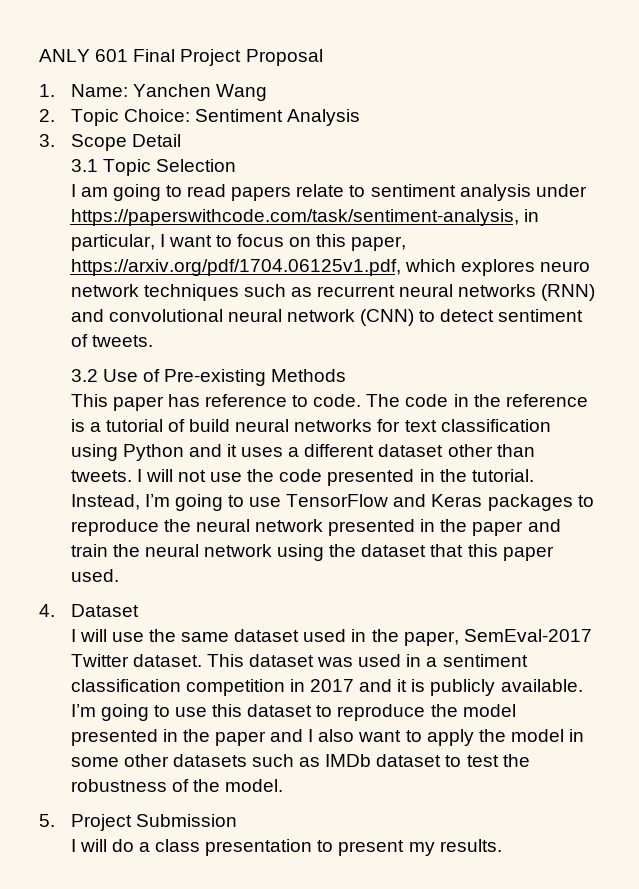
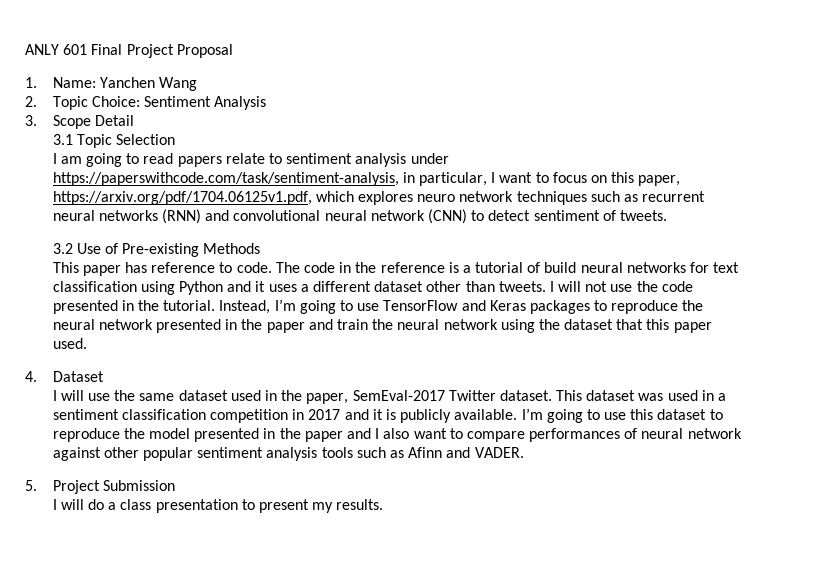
- I’m going to use this dataset to reproduce the model presented in the paper and I also want to apply the model in some other datasets such as IMDb dataset to test the robustness of the model.
+ I’m going to use this dataset to reproduce the model presented in the paper and I also want to compare performances of neural network against other popular sentiment analysis tools such as Afinn and VADER.

